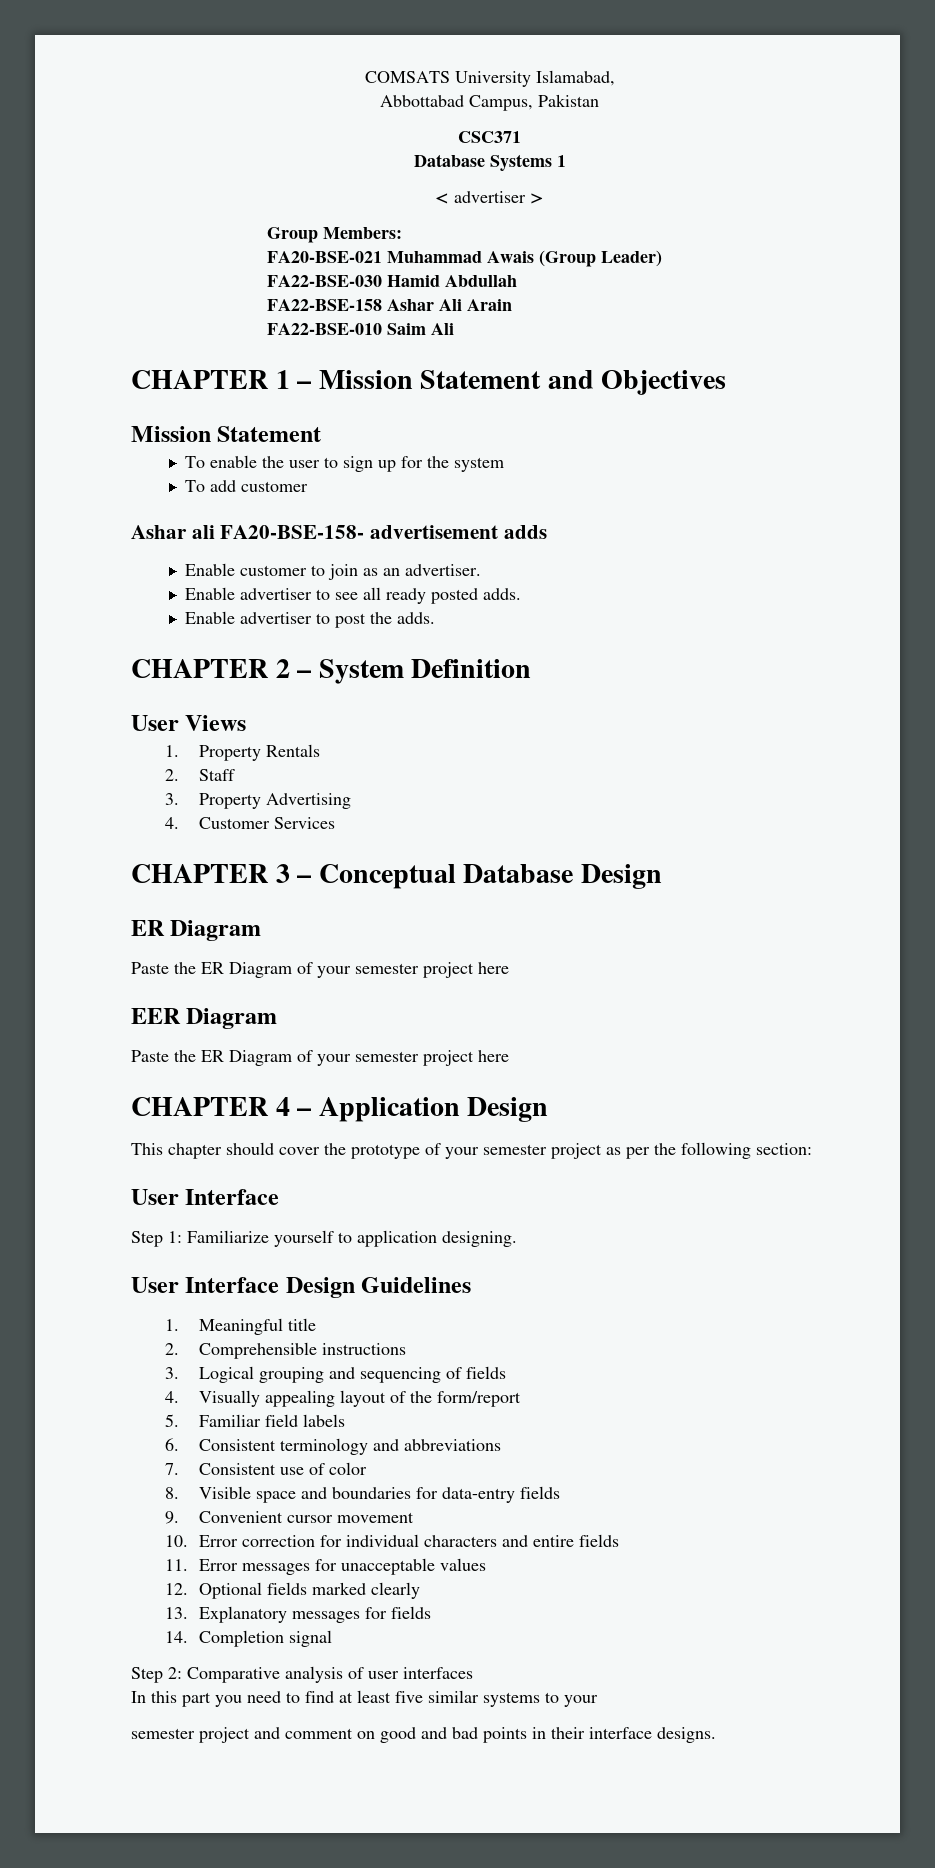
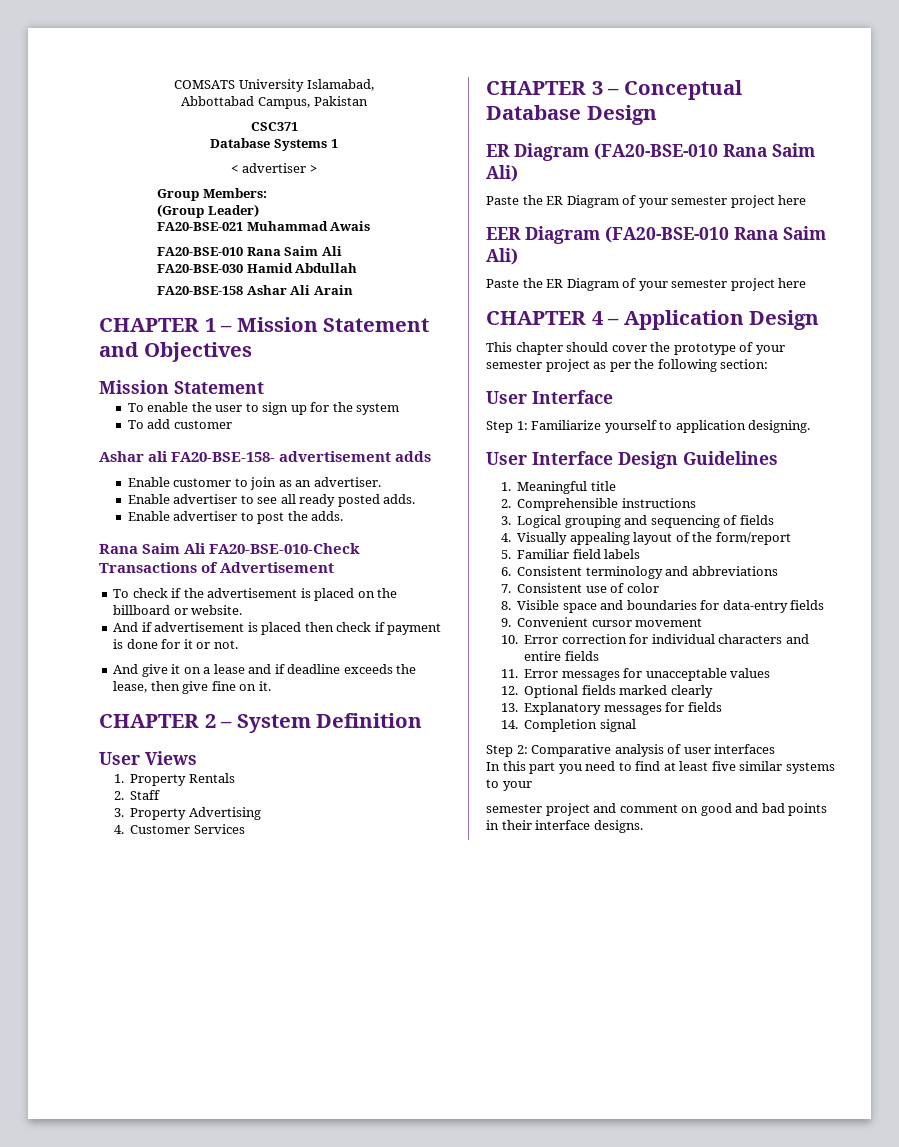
+ (Group Leader)
- FA20-BSE-021 Muhammad Awais (Group Leader)
- FA22-BSE-030 Hamid Abdullah
+ FA20-BSE-021 Muhammad Awais
+ FA20-BSE-010 Rana Saim Ali
+ FA20-BSE-030 Hamid Abdullah
- FA22-BSE-158 Ashar Ali Arain
+ FA20-BSE-158 Ashar Ali Arain
- FA22-BSE-010 Saim Ali
+ Rana Saim Ali FA20-BSE-010-Check Transactions of Advertisement
+ To check if the advertisement is placed on the billboard or website.
+ And if advertisement is placed then check if payment is done for it or not.
+ And give it on a lease and if deadline exceeds the lease, then give fine on it.
  CHAPTER 3 – Conceptual Database Design
- ER Diagram
+ ER Diagram (FA20-BSE-010 Rana Saim Ali)
- EER Diagram
+ EER Diagram (FA20-BSE-010 Rana Saim Ali)

